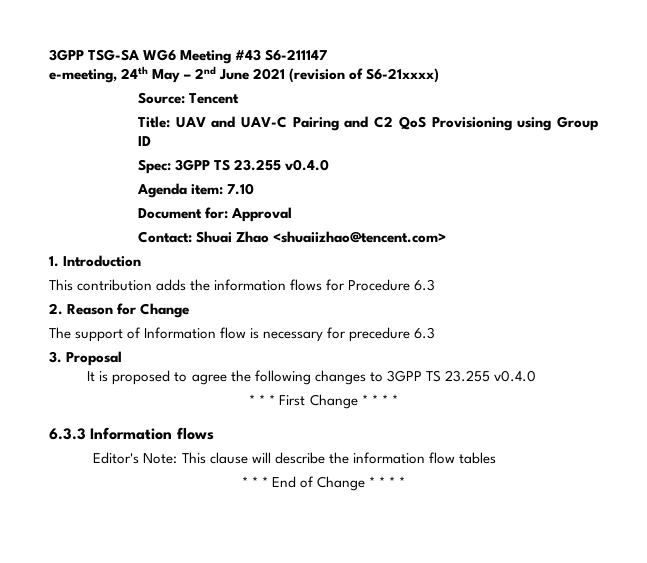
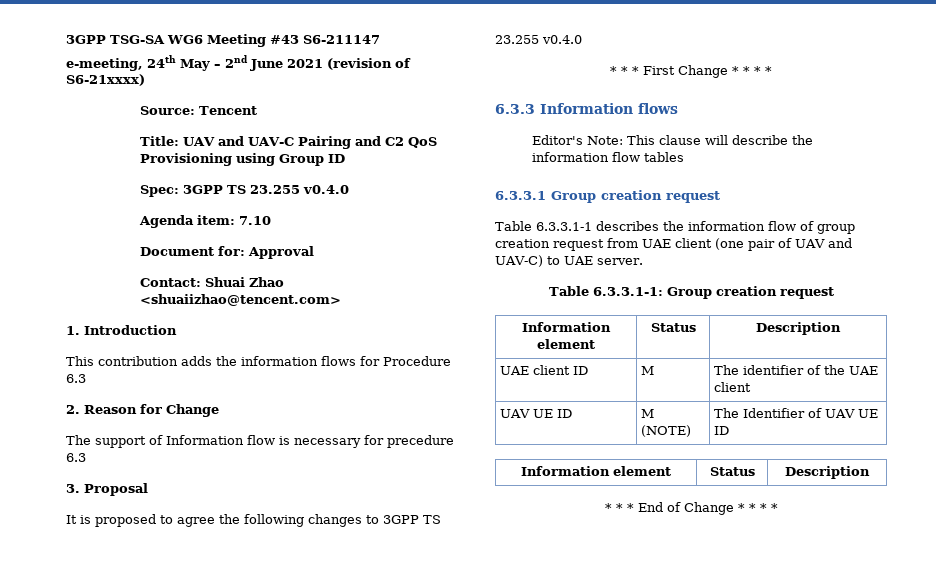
+ 6.3.3.1 Group creation request
+ Table 6.3.3.1-1 describes the information flow of group creation request from UAE client (one pair of UAV and UAV-C) to UAE server.
+ Table 6.3.3.1-1: Group creation request
+ Information element | Status | Description
+ UAE client ID | M | The identifier of the UAE client
+ UAV UE ID | M (NOTE) | The Identifier of UAV UE ID
+ Information element | Status | Description

